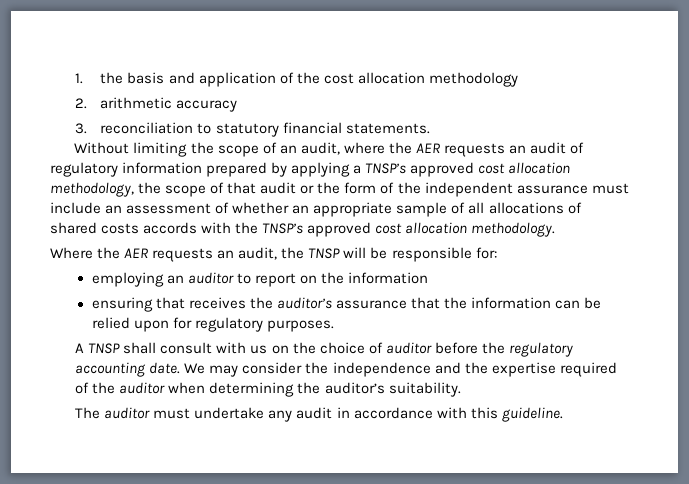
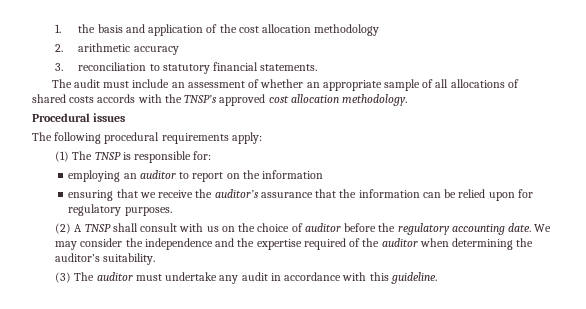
- Without limiting the scope of an audit, where the AER requests an audit of regulatory information prepared by applying a TNSP’s approved cost allocation methodology, the scope of that audit or the form of the independent assurance must include an assessment of whether an appropriate sample of all allocations of shared costs accords with the TNSP’s approved cost allocation methodology.
+ The audit must include an assessment of whether an appropriate sample of all allocations of shared costs accords with the TNSP’s approved cost allocation methodology.
- Where the AER requests an audit, the TNSP will be responsible for:
+ Procedural issues
+ The following procedural requirements apply:
+ (1) The TNSP is responsible for:
- ensuring that receives the auditor’s assurance that the information can be relied upon for regulatory purposes.
+ ensuring that we receive the auditor’s assurance that the information can be relied upon for regulatory purposes.
- A TNSP shall consult with us on the choice of auditor before the regulatory accounting date.
+ (2) A TNSP shall consult with us on the choice of auditor before the regulatory accounting date.
- The auditor must undertake any audit in accordance with this guideline.
+ (3) The auditor must undertake any audit in accordance with this guideline.

